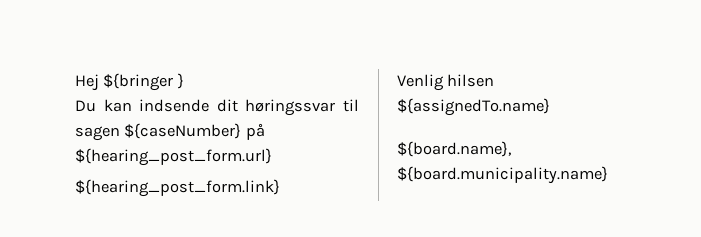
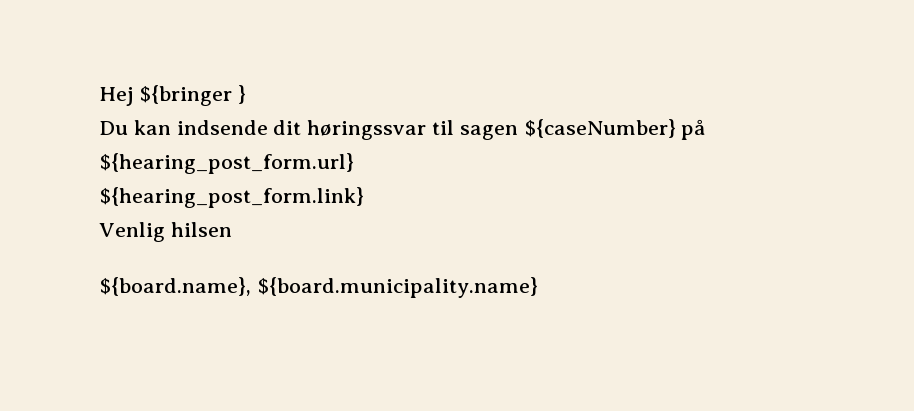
- ${assignedTo.name}

